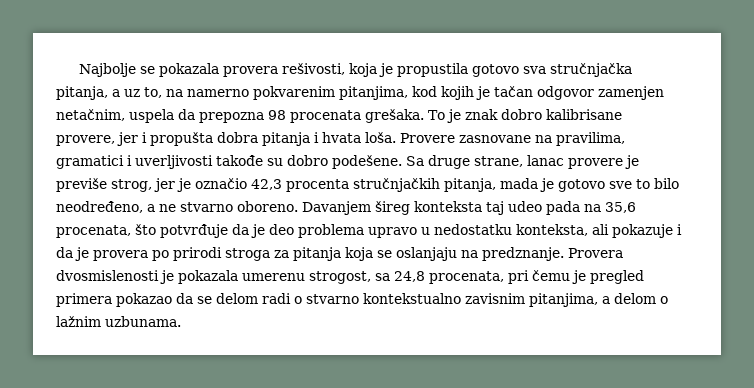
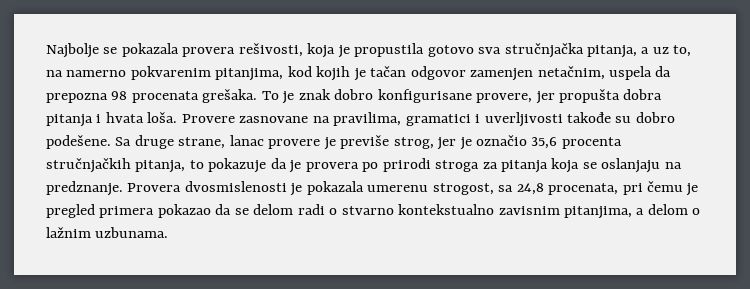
- To je znak dobro kalibrisane provere, jer i propušta dobra pitanja i hvata loša.
+ To je znak dobro konfigurisane provere, jer propušta dobra pitanja i hvata loša.
- Sa druge strane, lanac provere je previše strog, jer je označio 42,3 procenta stručnjačkih pitanja, mada je gotovo sve to bilo neodređeno, a ne stvarno oboreno. Davanjem šireg konteksta taj udeo pada na 35,6 procenata, što potvrđuje da je deo problema upravo u nedostatku konteksta, ali pokazuje i da je provera po prirodi stroga za pitanja koja se oslanjaju na predznanje.
+ Sa druge strane, lanac provere je previše strog, jer je označio 35,6 procenta stručnjačkih pitanja, to pokazuje da je provera po prirodi stroga za pitanja koja se oslanjaju na predznanje.

